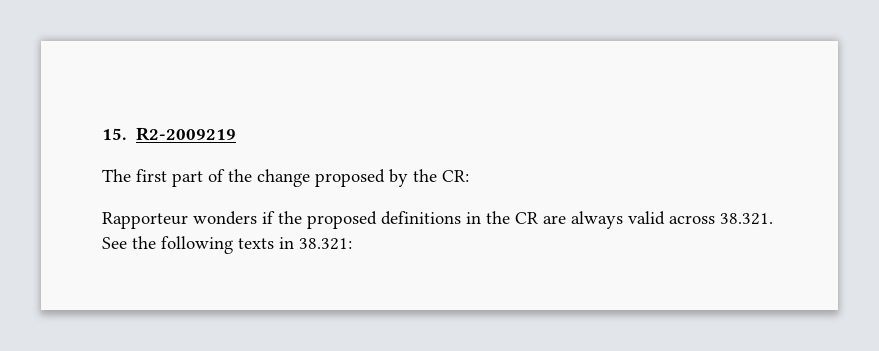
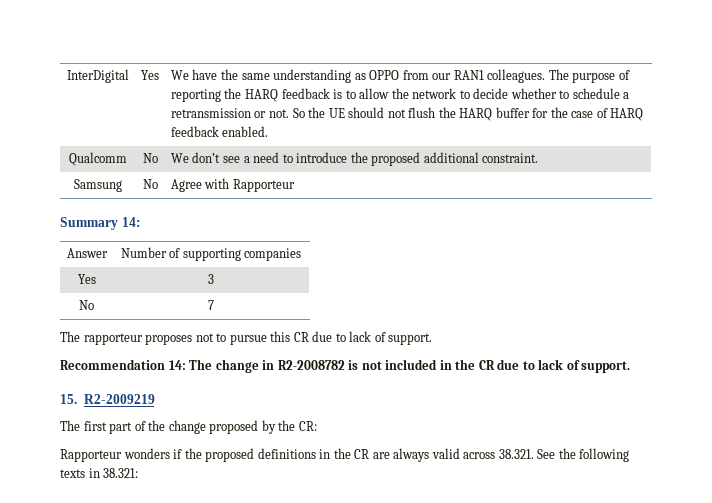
+ InterDigital | Yes | We have the same understanding as OPPO from our RAN1 colleagues. The purpose of reporting the HARQ feedback is to allow the network to decide whether to schedule a retransmission or not. So the UE should not flush the HARQ buffer for the case of HARQ feedback enabled.
+ Qualcomm | No | We don’t see a need to introduce the proposed additional constraint.
+ Samsung | No | Agree with Rapporteur
+ Summary 14:
+ Answer | Number of supporting companies
+ Yes | 3
+ No | 7
+ The rapporteur proposes not to pursue this CR due to lack of support.
+ Recommendation 14: The change in R2-2008782 is not included in the CR due to lack of support.

